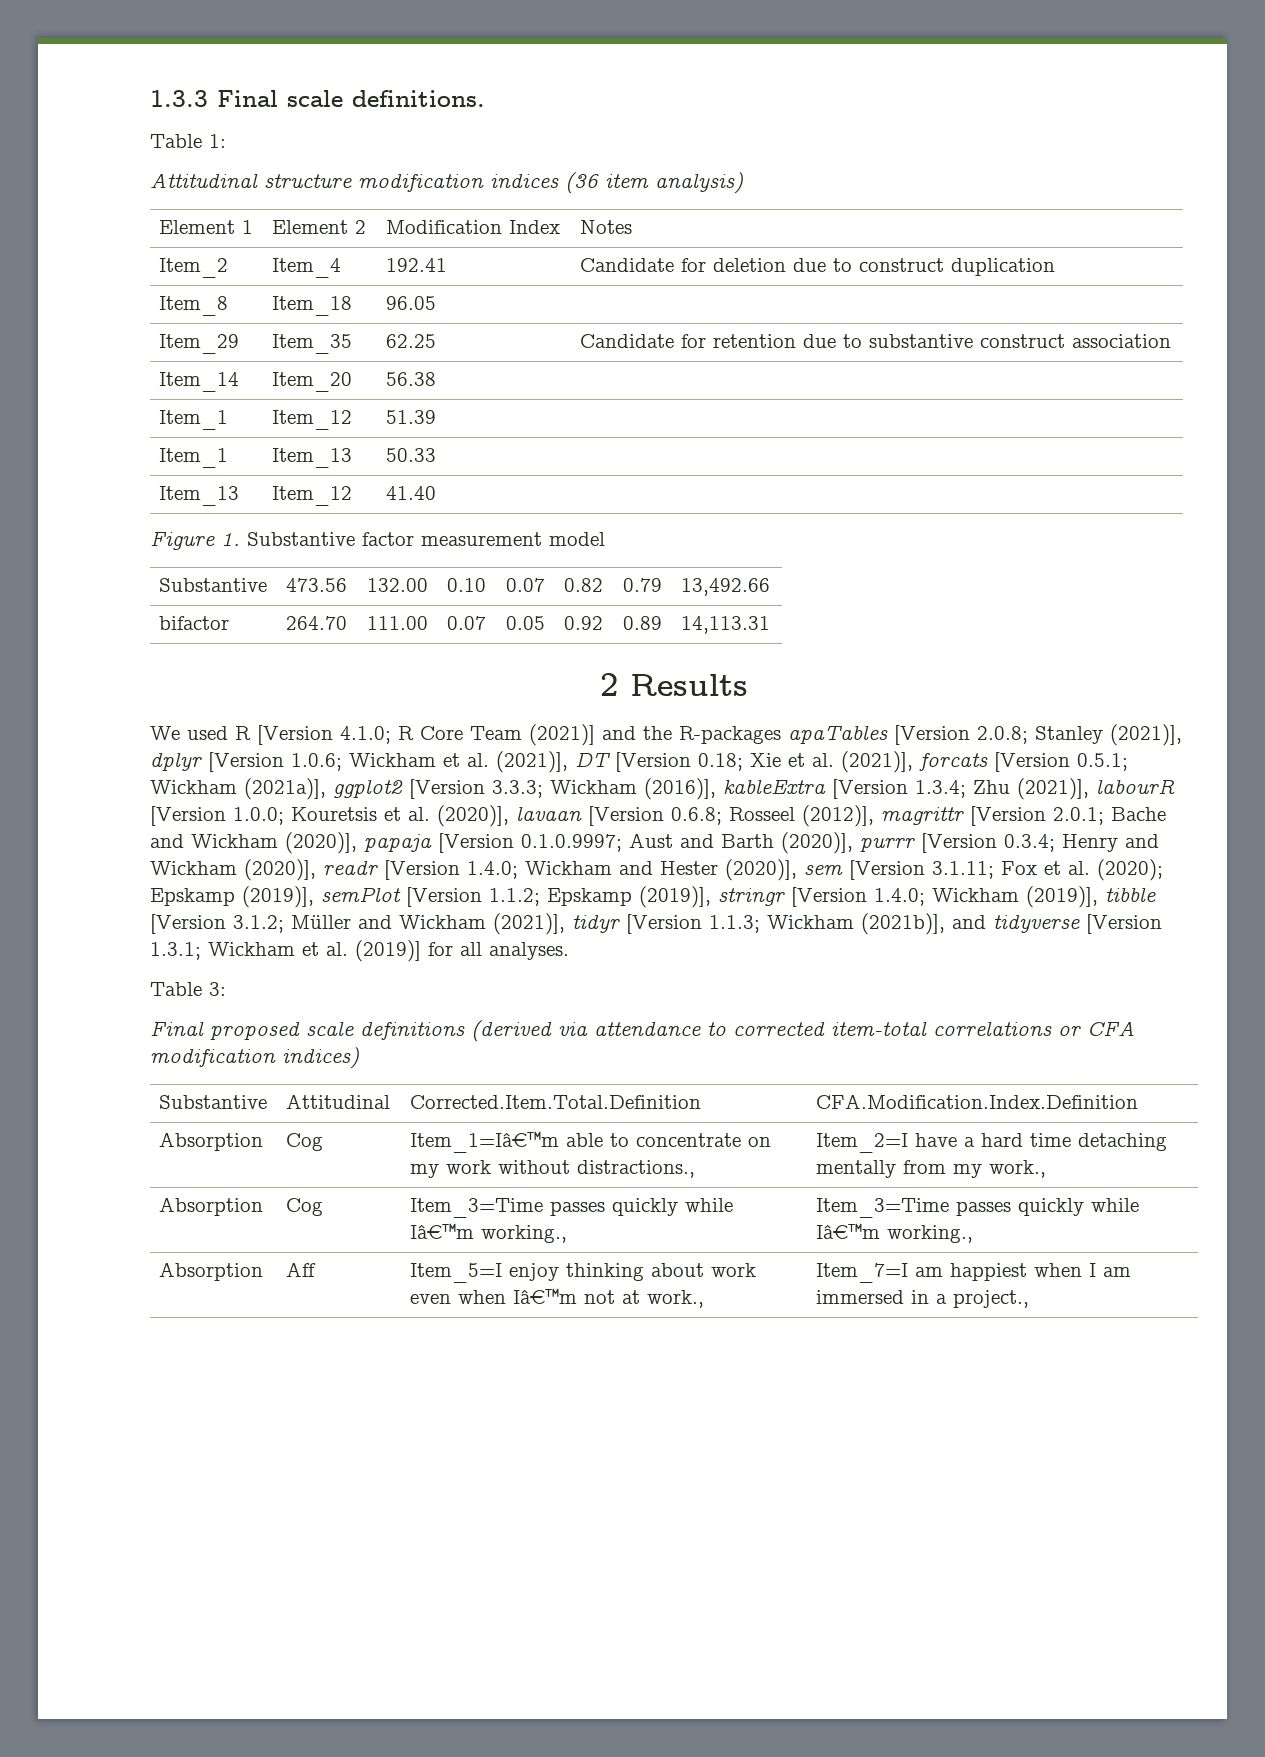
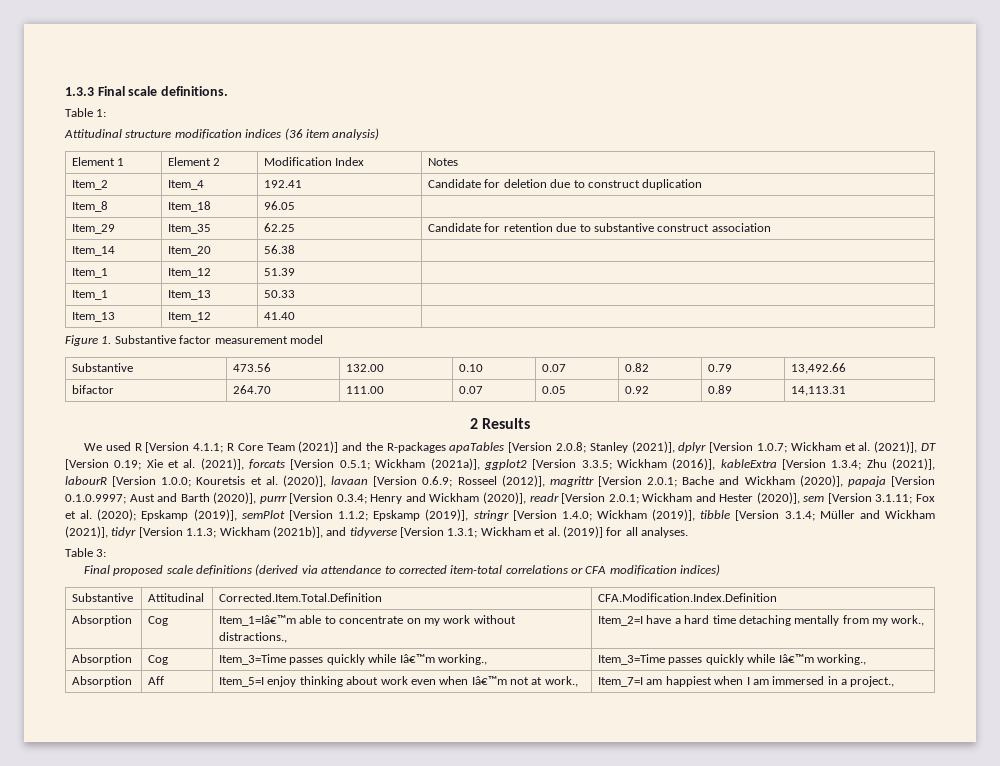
- We used R [Version 4.1.0;
+ We used R [Version 4.1.1;
- Stanley (2021)], dplyr [Version 1.0.6;
+ Stanley (2021)], dplyr [Version 1.0.7;
- Wickham et al. (2021)], DT [Version 0.18;
+ Wickham et al. (2021)], DT [Version 0.19;
- Wickham (2021a)], ggplot2 [Version 3.3.3;
+ Wickham (2021a)], ggplot2 [Version 3.3.5;
- Kouretsis et al. (2020)], lavaan [Version 0.6.8;
+ Kouretsis et al. (2020)], lavaan [Version 0.6.9;
- Henry and Wickham (2020)], readr [Version 1.4.0;
+ Henry and Wickham (2020)], readr [Version 2.0.1;
- Wickham (2019)], tibble [Version 3.1.2;
+ Wickham (2019)], tibble [Version 3.1.4;

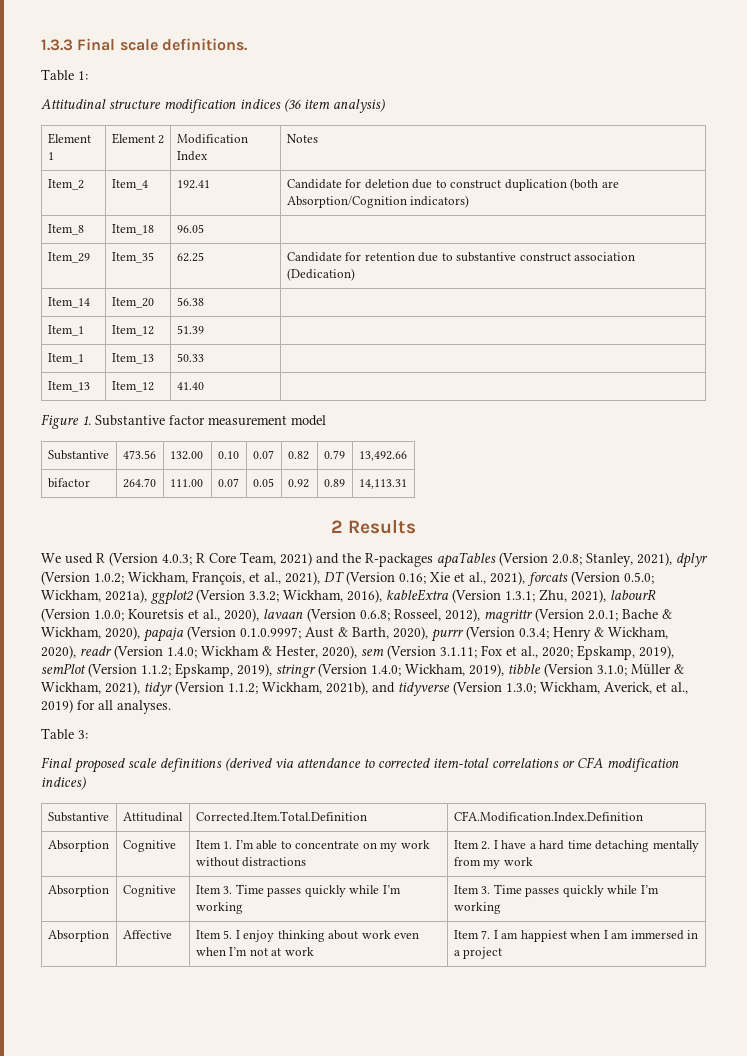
- Item_2 | Item_4 | 192.41 | Candidate for deletion due to construct duplication
+ Item_2 | Item_4 | 192.41 | Candidate for deletion due to construct duplication (both are Absorption/Cognition indicators)
- Item_29 | Item_35 | 62.25 | Candidate for retention due to substantive construct association
+ Item_29 | Item_35 | 62.25 | Candidate for retention due to substantive construct association (Dedication)
- We used R [Version 4.1.1; R Core Team (2021)] and the R-packages apaTables [Version 2.0.8; Stanley (2021)], dplyr [Version 1.0.7; Wickham et al. (2021)], DT [Version 0.19; Xie et al. (2021)], forcats [Version 0.5.1; Wickham (2021a)], ggplot2 [Version 3.3.5; Wickham (2016)], kableExtra [Version 1.3.4; Zhu (2021)], labourR [Version 1.0.0; Kouretsis et al. (2020)], lavaan [Version 0.6.9; Rosseel (2012)], magrittr [Version 2.0.1; Bache and Wickham (2020)], papaja [Version 0.1.0.9997; Aust and Barth (2020)], purrr [Version 0.3.4; Henry and Wickham (2020)], readr [Version 2.0.1; Wickham and Hester (2020)], sem [Version 3.1.11; Fox et al. (2020); Epskamp (2019)], semPlot [Version 1.1.2; Epskamp (2019)], stringr [Version 1.4.0; Wickham (2019)], tibble [Version 3.1.4; Müller and Wickham (2021)], tidyr [Version 1.1.3; Wickham (2021b)], and tidyverse [Version 1.3.1; Wickham et al. (2019)] for all analyses.
+ We used R (Version 4.0.3; R Core Team, 2021) and the R-packages apaTables (Version 2.0.8; Stanley, 2021), dplyr (Version 1.0.2; Wickham, François, et al., 2021), DT (Version 0.16; Xie et al., 2021), forcats (Version 0.5.0; Wickham, 2021a), ggplot2 (Version 3.3.2; Wickham, 2016), kableExtra (Version 1.3.1; Zhu, 2021), labourR (Version 1.0.0; Kouretsis et al., 2020), lavaan (Version 0.6.8; Rosseel, 2012), magrittr (Version 2.0.1; Bache & Wickham, 2020), papaja (Version 0.1.0.9997; Aust & Barth, 2020), purrr (Version 0.3.4; Henry & Wickham, 2020), readr (Version 1.4.0; Wickham & Hester, 2020), sem (Version 3.1.11; Fox et al., 2020; Epskamp, 2019), semPlot (Version 1.1.2; Epskamp, 2019), stringr (Version 1.4.0; Wickham, 2019), tibble (Version 3.1.0; Müller & Wickham, 2021), tidyr (Version 1.1.2; Wickham, 2021b), and tidyverse (Version 1.3.0; Wickham, Averick, et al., 2019) for all analyses.
- Absorption | Cog | Item_1=Iâ€™m able to concentrate on my work without distractions., | Item_2=I have a hard time detaching mentally from my work.,
- Absorption | Cog | Item_3=Time passes quickly while Iâ€™m working., | Item_3=Time passes quickly while Iâ€™m working.,
- Absorption | Aff | Item_5=I enjoy thinking about work even when Iâ€™m not at work., | Item_7=I am happiest when I am immersed in a project.,
+ Absorption | Cognitive | Item 1. I’m able to concentrate on my work without distractions | Item 2. I have a hard time detaching mentally from my work
+ Absorption | Cognitive | Item 3. Time passes quickly while I’m working | Item 3. Time passes quickly while I’m working
+ Absorption | Affective | Item 5. I enjoy thinking about work even when I’m not at work | Item 7. I am happiest when I am immersed in a project

